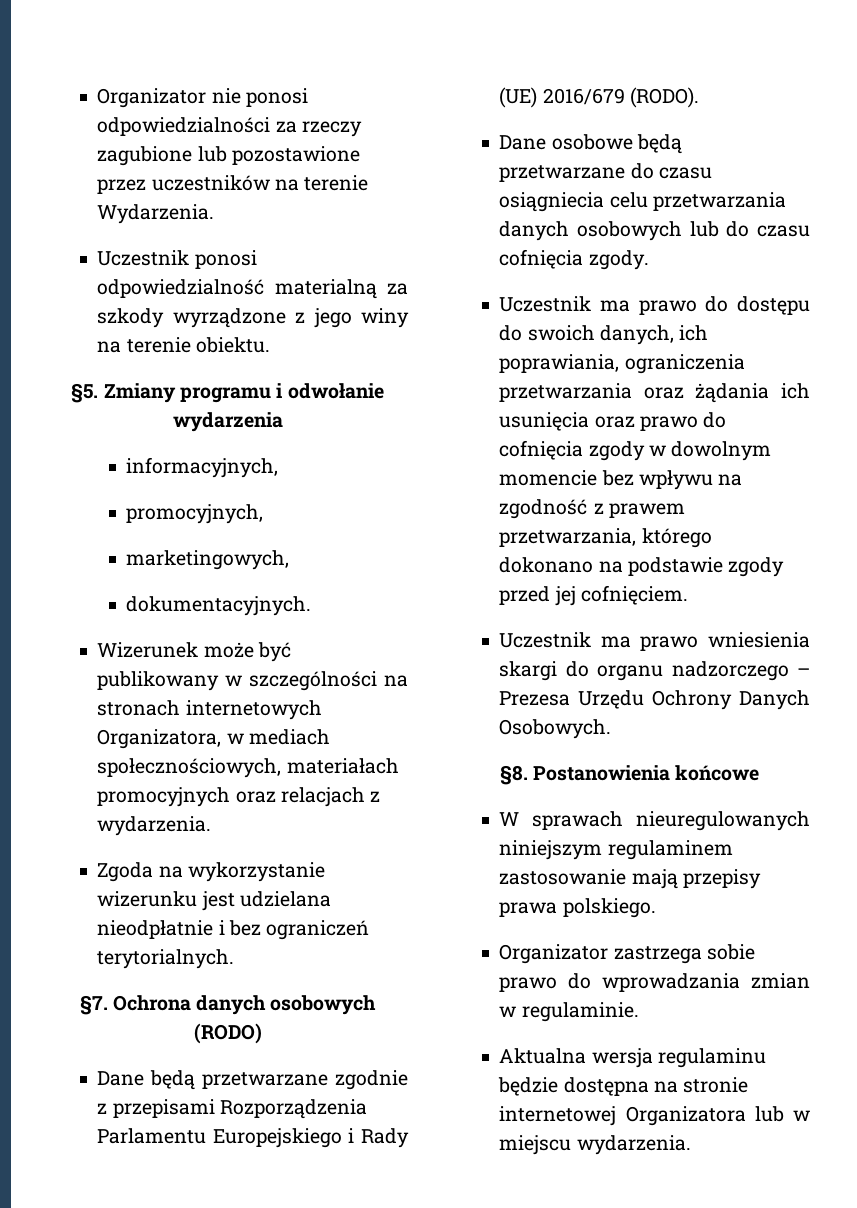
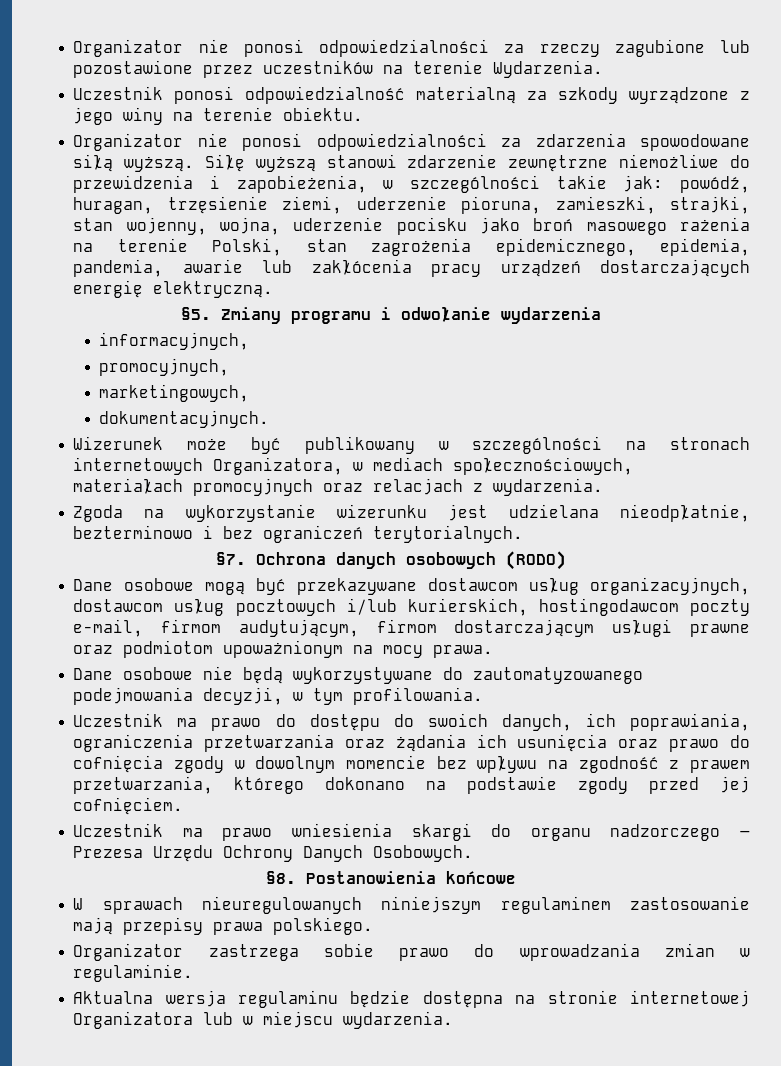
+ Organizator nie ponosi odpowiedzialności za zdarzenia spowodowane siłą wyższą. Siłę wyższą stanowi zdarzenie zewnętrzne niemożliwe do przewidzenia i zapobieżenia, w szczególności takie jak: powódź, huragan, trzęsienie ziemi, uderzenie pioruna, zamieszki, strajki, stan wojenny, wojna, uderzenie pocisku jako broń masowego rażenia na terenie Polski, stan zagrożenia epidemicznego, epidemia, pandemia, awarie lub zakłócenia pracy urządzeń dostarczających energię elektryczną.
- Zgoda na wykorzystanie wizerunku jest udzielana nieodpłatnie i bez ograniczeń terytorialnych.
+ Zgoda na wykorzystanie wizerunku jest udzielana nieodpłatnie, bezterminowo i bez ograniczeń terytorialnych.
- Dane będą przetwarzane zgodnie z przepisami Rozporządzenia Parlamentu Europejskiego i Rady (UE) 2016/679 (RODO).
- Dane osobowe będą przetwarzane do czasu osiągniecia celu przetwarzania danych osobowych lub do czasu cofnięcia zgody.
+ Dane osobowe mogą być przekazywane dostawcom usług organizacyjnych, dostawcom usług pocztowych i/lub kurierskich, hostingodawcom poczty e-mail, firmom audytującym, firmom dostarczającym usługi prawne oraz podmiotom upoważnionym na mocy prawa.
+ Dane osobowe nie będą wykorzystywane do zautomatyzowanego podejmowania decyzji, w tym profilowania.

